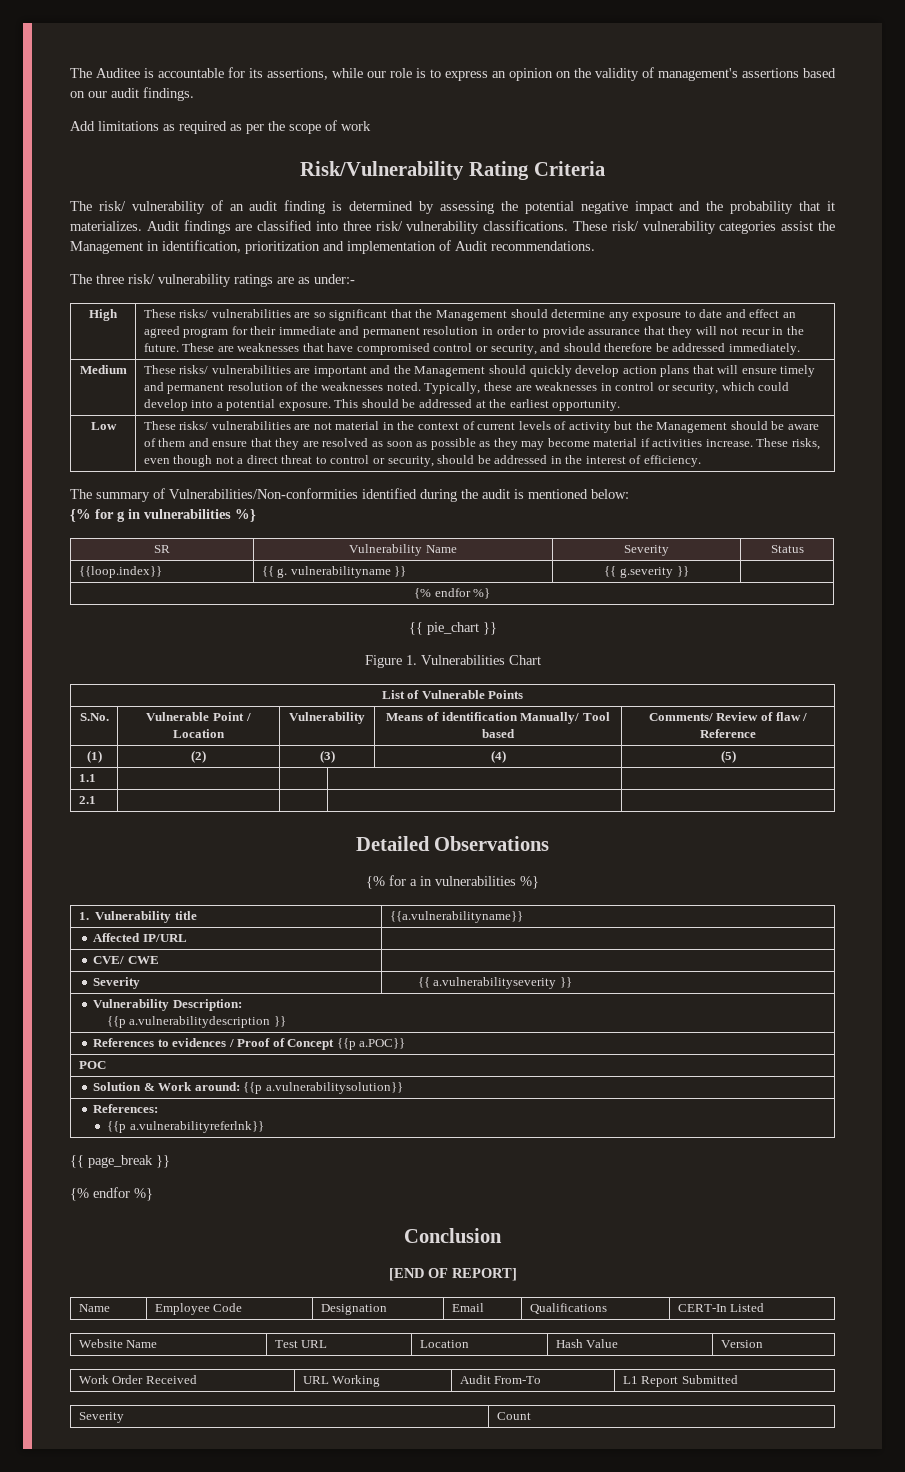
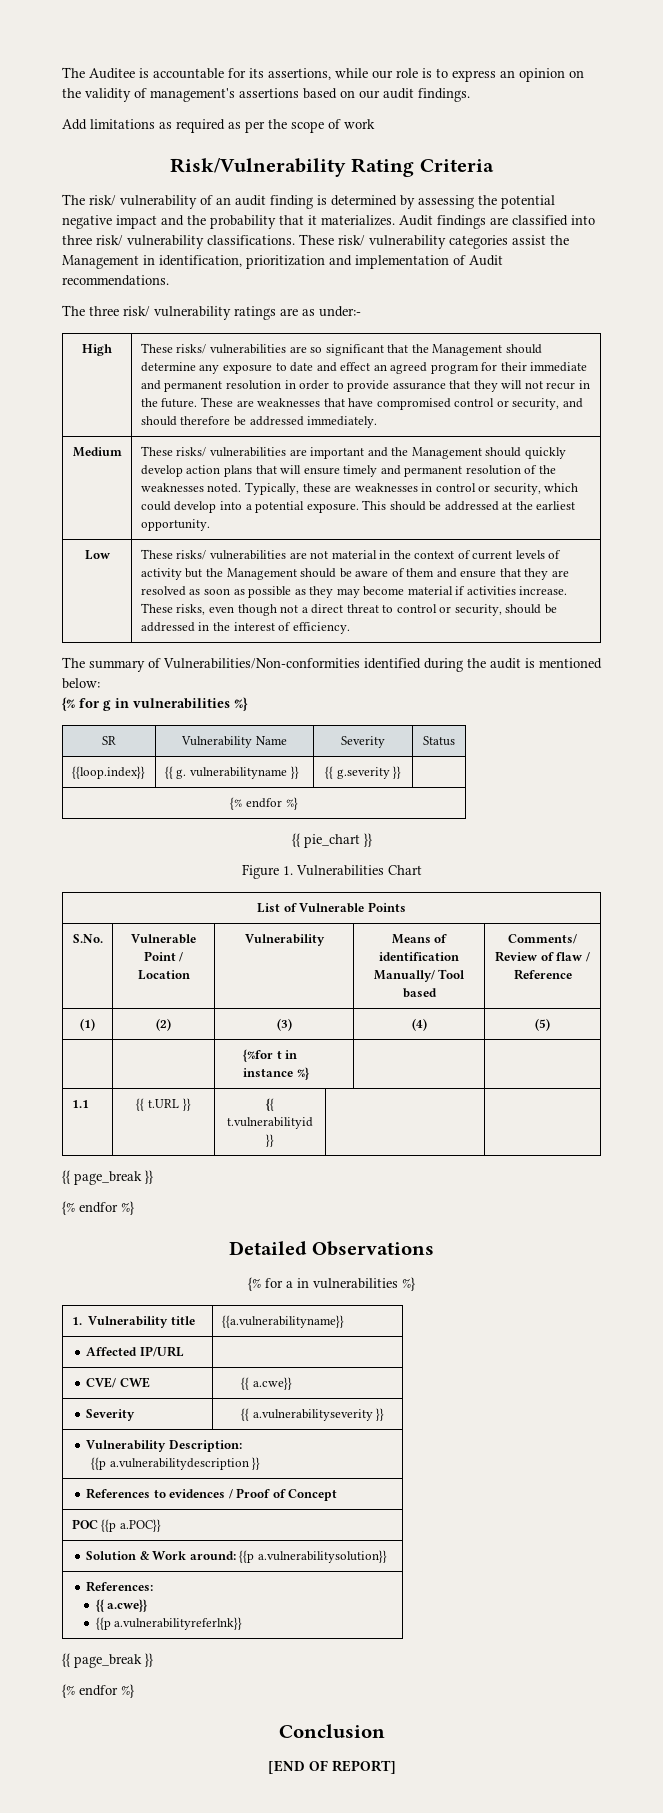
- 1.1 | | | |
- 2.1 | | | |
+ | | {%for t in instance %} | |
+ 1.1 | {{ t.URL }} | {{ t.vulnerabilityid }} | |
+ {{ page_break }}
+ {% endfor %}
- CVE/ CWE |
+ CVE/ CWE | {{ a.cwe}}
- References to evidences / Proof of Concept {{p a.POC}}
+ References to evidences / Proof of Concept
+ POC {{p a.POC}}
- POC
  References:
+ {{ a.cwe}}
- Name | Employee Code | Designation | Email | Qualifications | CERT-In Listed
- Website Name | Test URL | Location | Hash Value | Version
- Work Order Received | URL Working | Audit From-To | L1 Report Submitted
- Severity | Count

